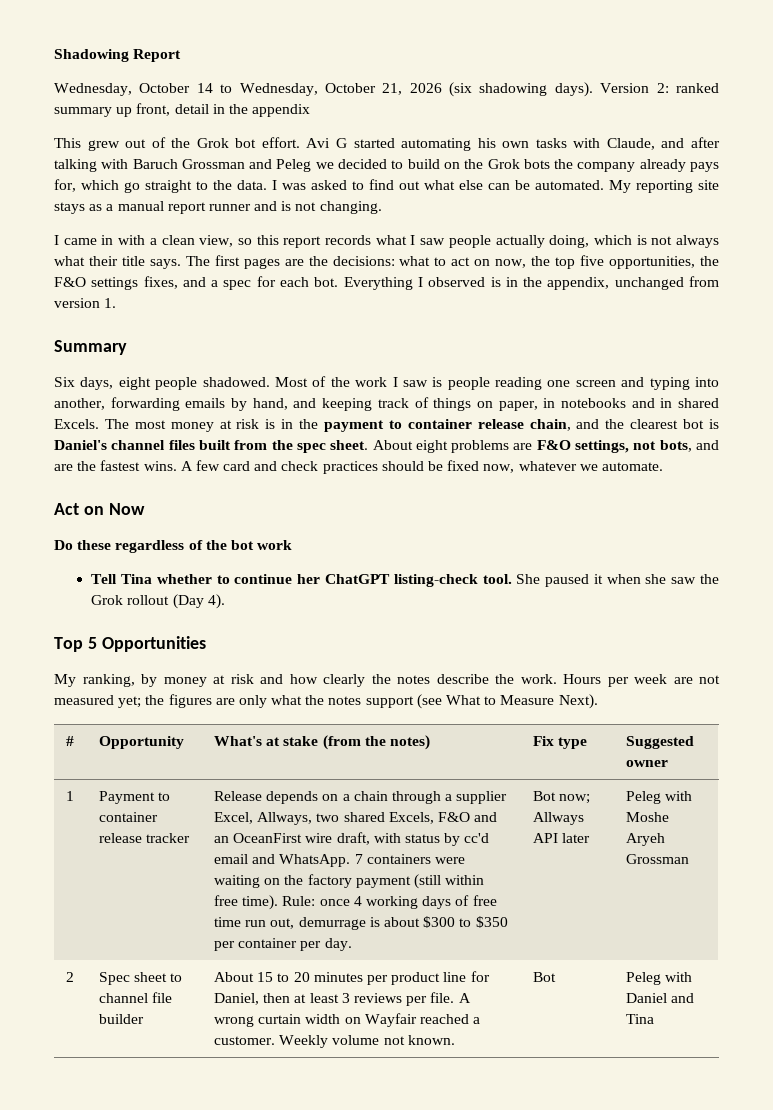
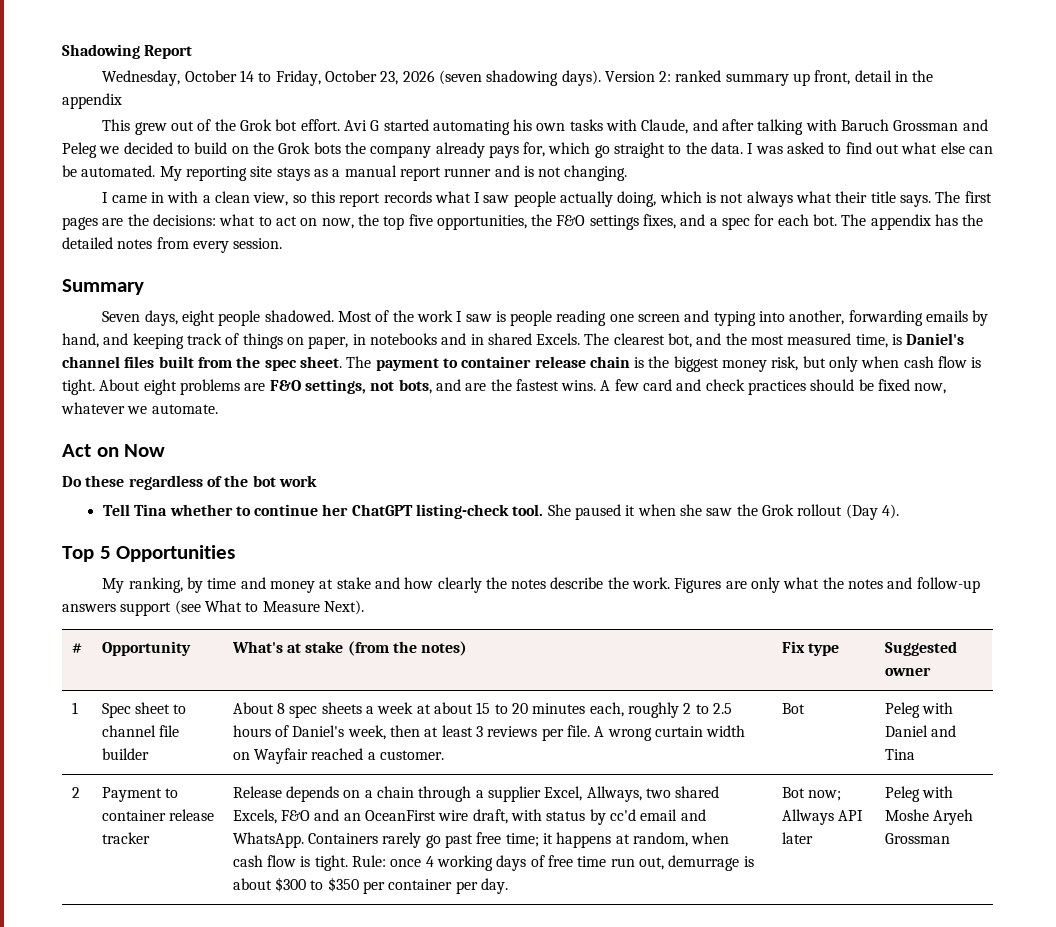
- Wednesday, October 14 to Wednesday, October 21, 2026 (six shadowing days).
+ Wednesday, October 14 to Friday, October 23, 2026 (seven shadowing days).
- Everything I observed is in the appendix, unchanged from version 1.
+ The appendix has the detailed notes from every session.
- Six days, eight people shadowed.
+ Seven days, eight people shadowed.
- The most money at risk is in the payment to container release chain, and the clearest bot is Daniel's channel files built from the spec sheet.
+ The clearest bot, and the most measured time, is Daniel's channel files built from the spec sheet.
+ The payment to container release chain is the biggest money risk, but only when cash flow is tight.
- My ranking, by money at risk and how clearly the notes describe the work.
+ My ranking, by time and money at stake and how clearly the notes describe the work.
- Hours per week are not measured yet; the figures are only what the notes support (see What to Measure Next).
+ Figures are only what the notes and follow-up answers support (see What to Measure Next).
+ Spec sheet to channel file builder | About 8 spec sheets a week at about 15 to 20 minutes each, roughly 2 to 2.5 hours of Daniel's week, then at least 3 reviews per file. A wrong curtain width on Wayfair reached a customer. | Bot | Peleg with Daniel and Tina
+ 2
- 7 containers were waiting on the factory payment (still within free time).
+ Containers rarely go past free time; it happens at random, when cash flow is tight.
- 2 | Spec sheet to channel file builder | About 15 to 20 minutes per product line for Daniel, then at least 3 reviews per file. A wrong curtain width on Wayfair reached a customer. Weekly volume not known. | Bot | Peleg with Daniel and Tina

